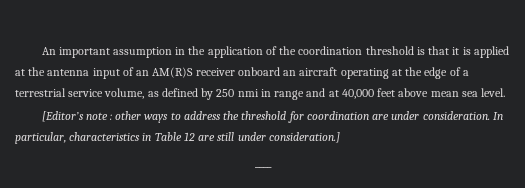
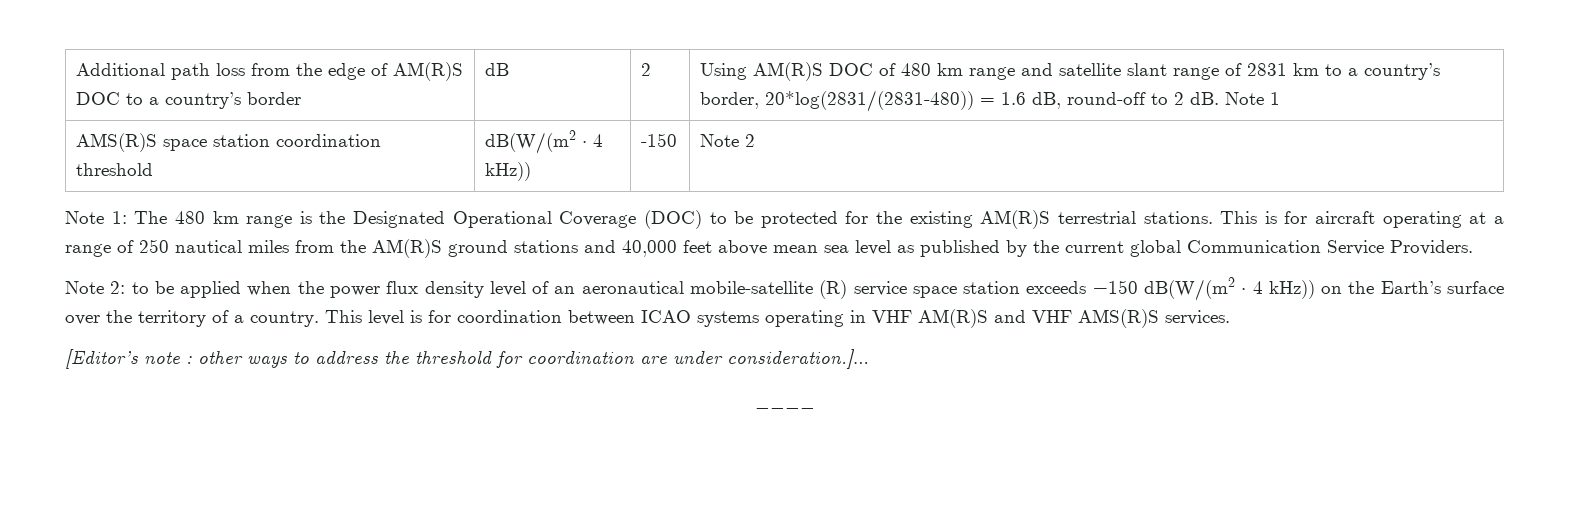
- An important assumption in the application of the coordination threshold is that it is applied at the antenna input of an AM(R)S receiver onboard an aircraft operating at the edge of a terrestrial service volume, as defined by 250 nmi in range and at 40,000 feet above mean sea level.
+ Additional path loss from the edge of AM(R)S DOC to a country’s border | dB | 2 | Using AM(R)S DOC of 480 km range and satellite slant range of 2831 km to a country’s border, 20*log(2831/(2831-480)) = 1.6 dB, round-off to 2 dB. Note 1
+ AMS(R)S space station coordination threshold | dB(W/(m2 · 4 kHz)) | -150 | Note 2
+ Note 1: The 480 km range is the Designated Operational Coverage (DOC) to be protected for the existing AM(R)S terrestrial stations. This is for aircraft operating at a range of 250 nautical miles from the AM(R)S ground stations and 40,000 feet above mean sea level as published by the current global Communication Service Providers.
+ Note 2: to be applied when the power flux density level of an aeronautical mobile-satellite (R) service space station exceeds −150 dB(W/(m2 · 4 kHz)) on the Earth’s surface over the territory of a country. This level is for coordination between ICAO systems operating in VHF AM(R)S and VHF AMS(R)S services.
- [Editor’s note : other ways to address the threshold for coordination are under consideration. In particular, characteristics in Table 12 are still under consideration.]
+ [Editor’s note : other ways to address the threshold for coordination are under consideration.]…

